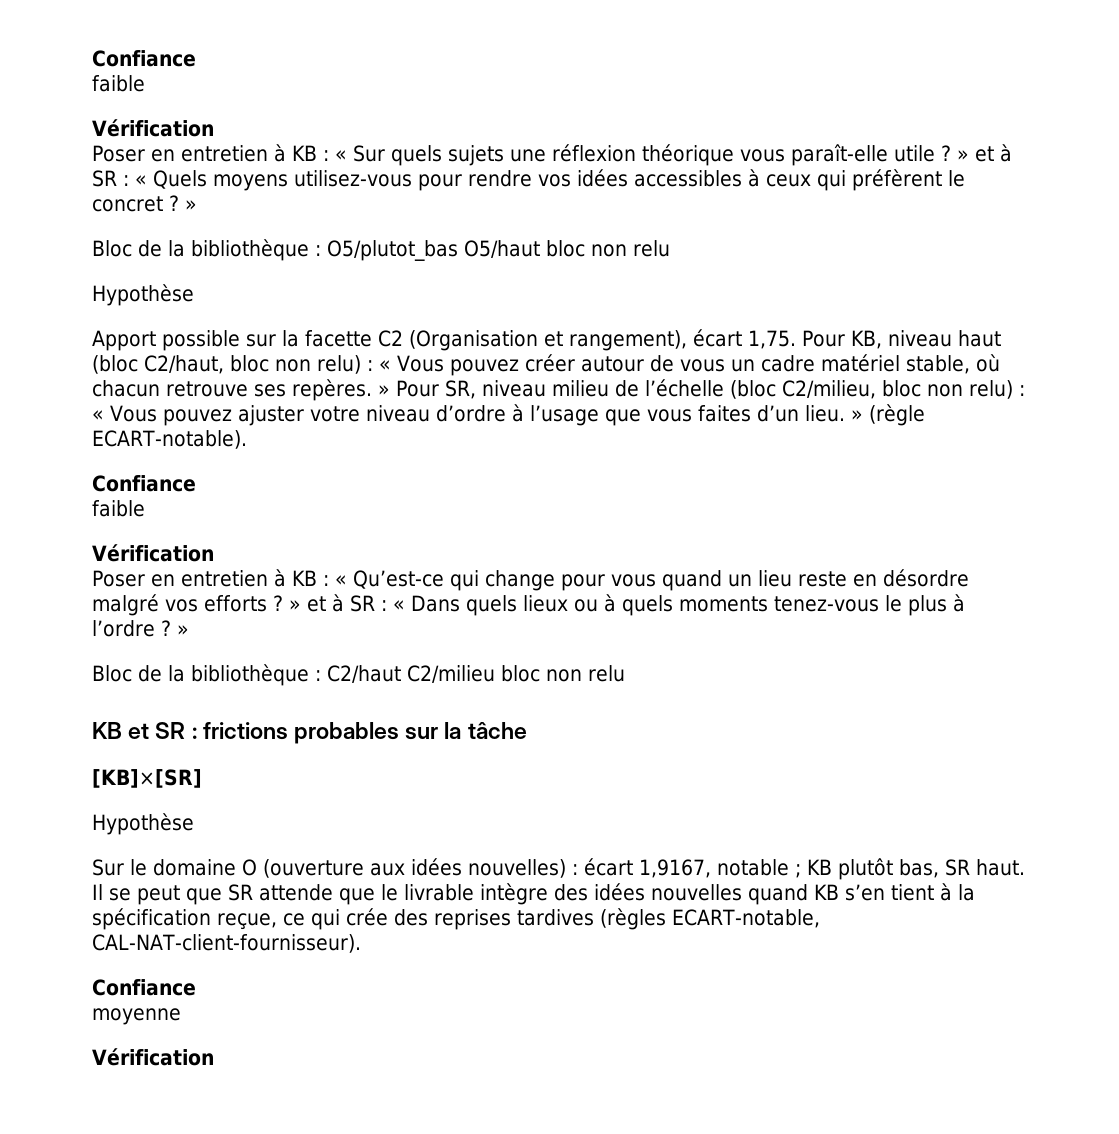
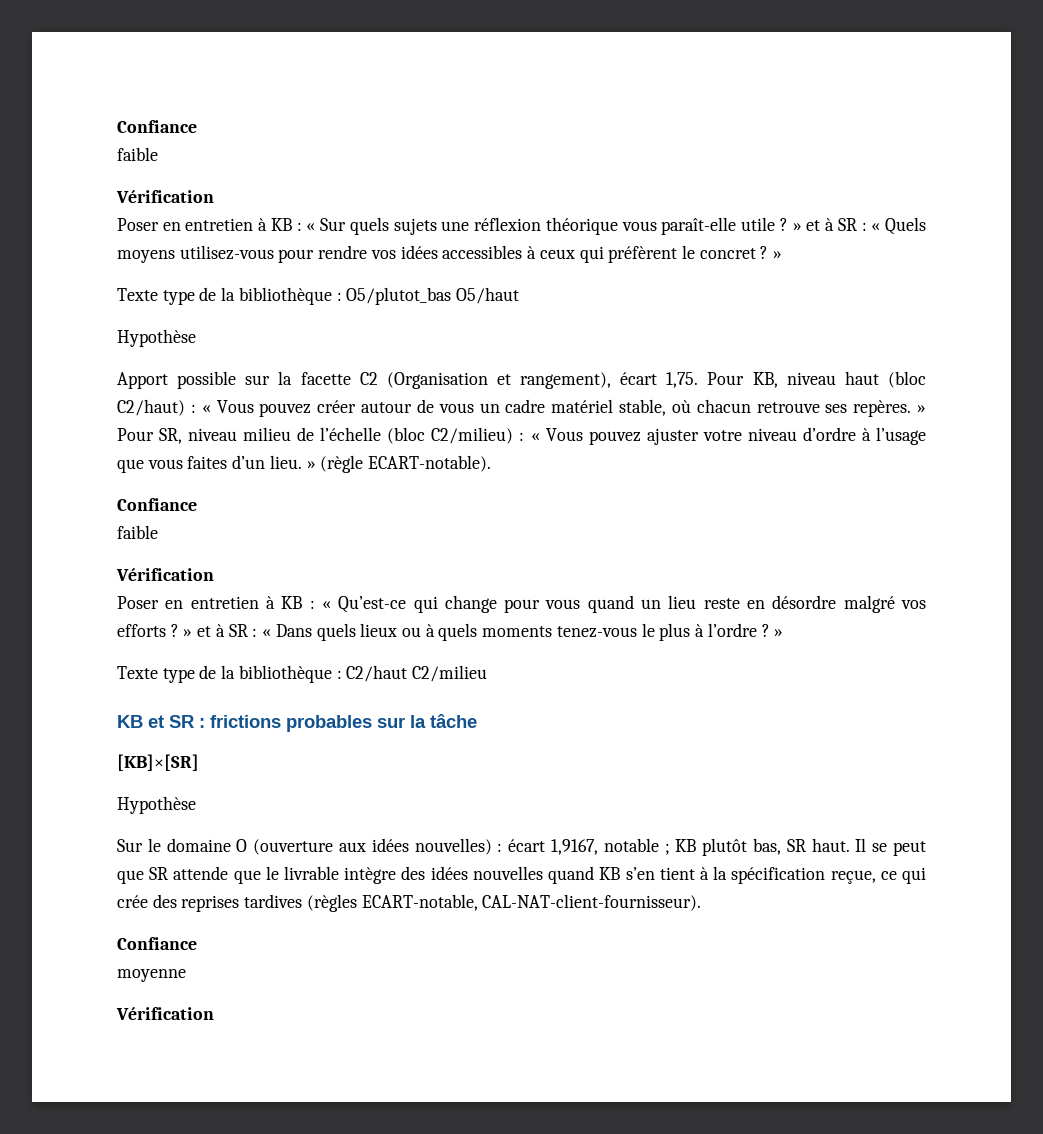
- Bloc de la bibliothèque : O5/plutot_bas O5/haut bloc non relu
+ Texte type de la bibliothèque : O5/plutot_bas O5/haut
- Pour KB, niveau haut (bloc C2/haut, bloc non relu) : « Vous pouvez créer autour de vous un cadre matériel stable, où chacun retrouve ses repères. » Pour SR, niveau milieu de l’échelle (bloc C2/milieu, bloc non relu) : « Vous pouvez ajuster votre niveau d’ordre à l’usage que vous faites d’un lieu. » (règle ECART-notable).
+ Pour KB, niveau haut (bloc C2/haut) : « Vous pouvez créer autour de vous un cadre matériel stable, où chacun retrouve ses repères. » Pour SR, niveau milieu de l’échelle (bloc C2/milieu) : « Vous pouvez ajuster votre niveau d’ordre à l’usage que vous faites d’un lieu. » (règle ECART-notable).
- Bloc de la bibliothèque : C2/haut C2/milieu bloc non relu
+ Texte type de la bibliothèque : C2/haut C2/milieu

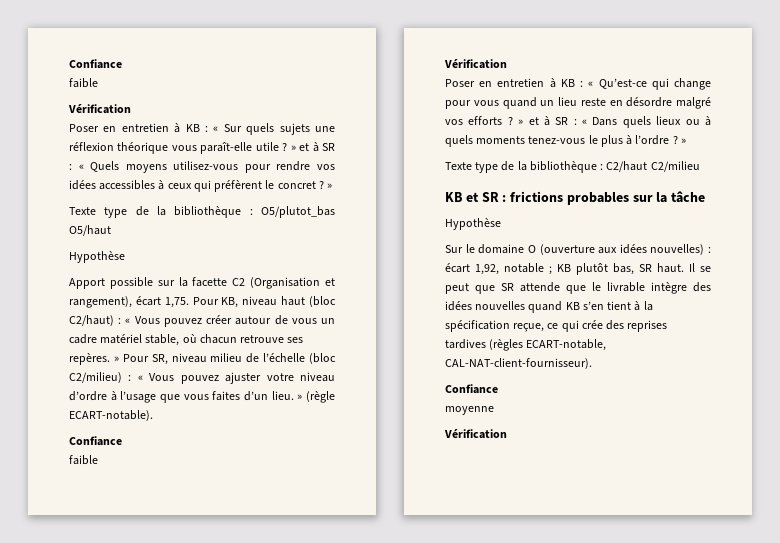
- [KB]×[SR]
- Sur le domaine O (ouverture aux idées nouvelles) : écart 1,9167, notable ; KB plutôt bas, SR haut.
+ Sur le domaine O (ouverture aux idées nouvelles) : écart 1,92, notable ; KB plutôt bas, SR haut.

